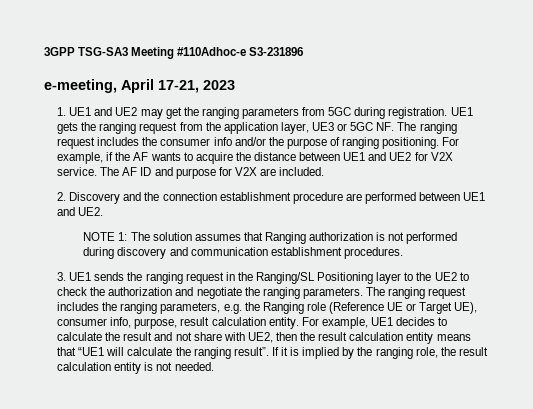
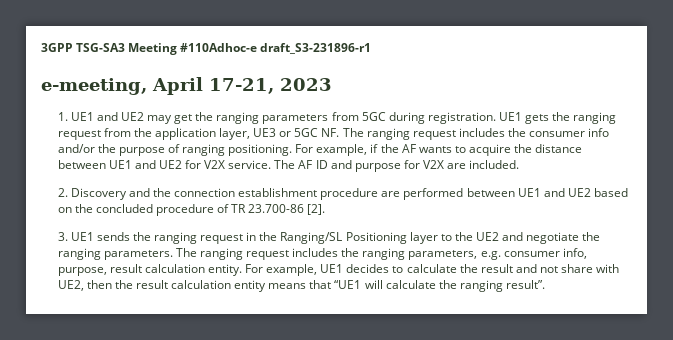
- 3GPP TSG-SA3 Meeting #110Adhoc-e S3-231896
+ 3GPP TSG-SA3 Meeting #110Adhoc-e draft_S3-231896-r1
- 2. Discovery and the connection establishment procedure are performed between UE1 and UE2.
- NOTE 1: The solution assumes that Ranging authorization is not performed during discovery and communication establishment procedures.
+ 2. Discovery and the connection establishment procedure are performed between UE1 and UE2 based on the concluded procedure of TR 23.700-86 [2].
- 3. UE1 sends the ranging request in the Ranging/SL Positioning layer to the UE2 to check the authorization and negotiate the ranging parameters.
+ 3. UE1 sends the ranging request in the Ranging/SL Positioning layer to the UE2 and negotiate the ranging parameters.
- The ranging request includes the ranging parameters, e.g. the Ranging role (Reference UE or Target UE), consumer info, purpose, result calculation entity.
+ The ranging request includes the ranging parameters, e.g. consumer info, purpose, result calculation entity.
- If it is implied by the ranging role, the result calculation entity is not needed.

